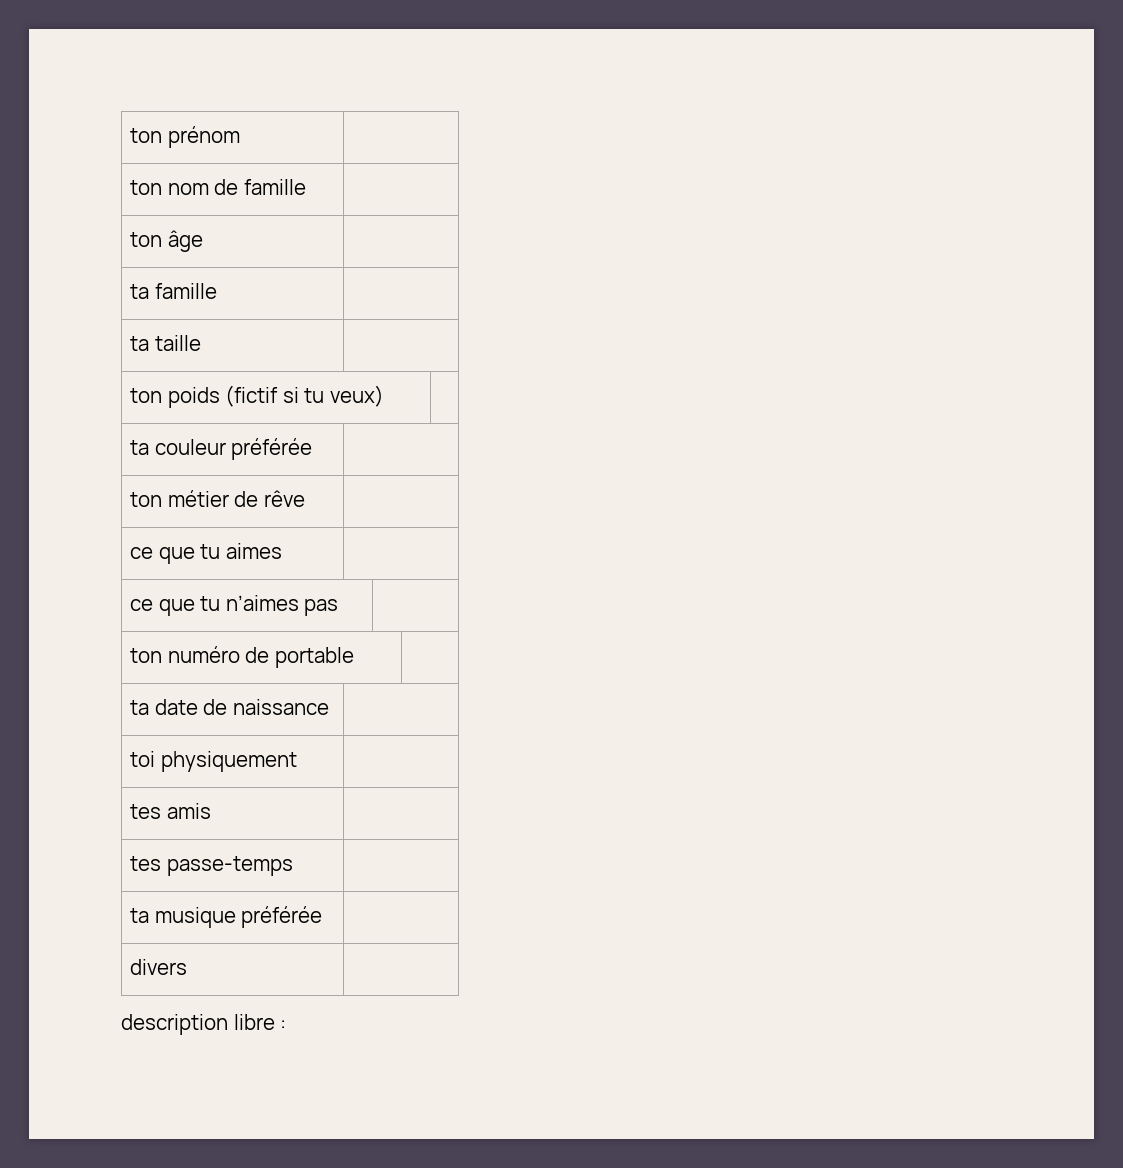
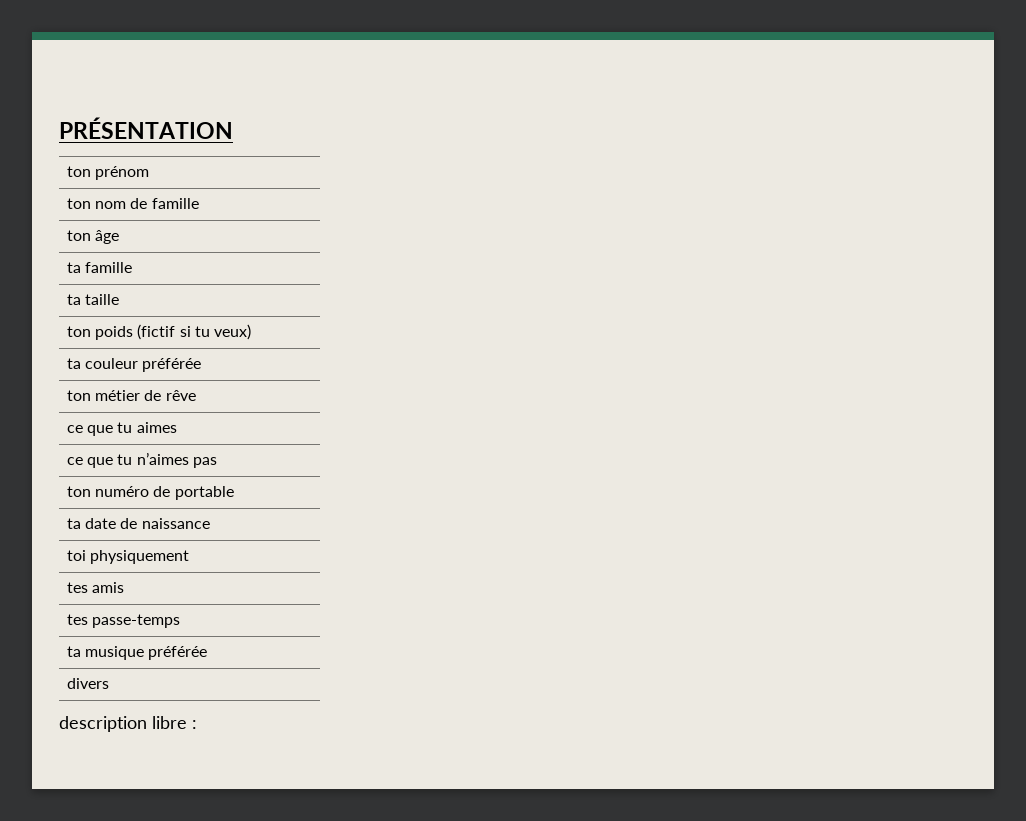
+ PRÉSENTATION

